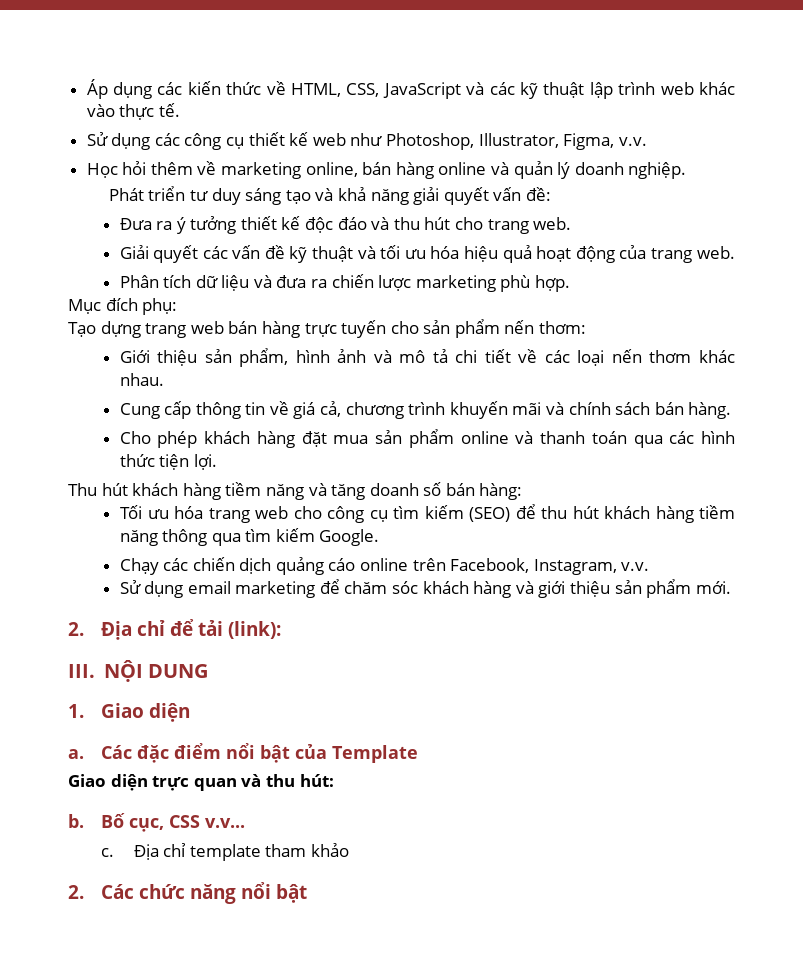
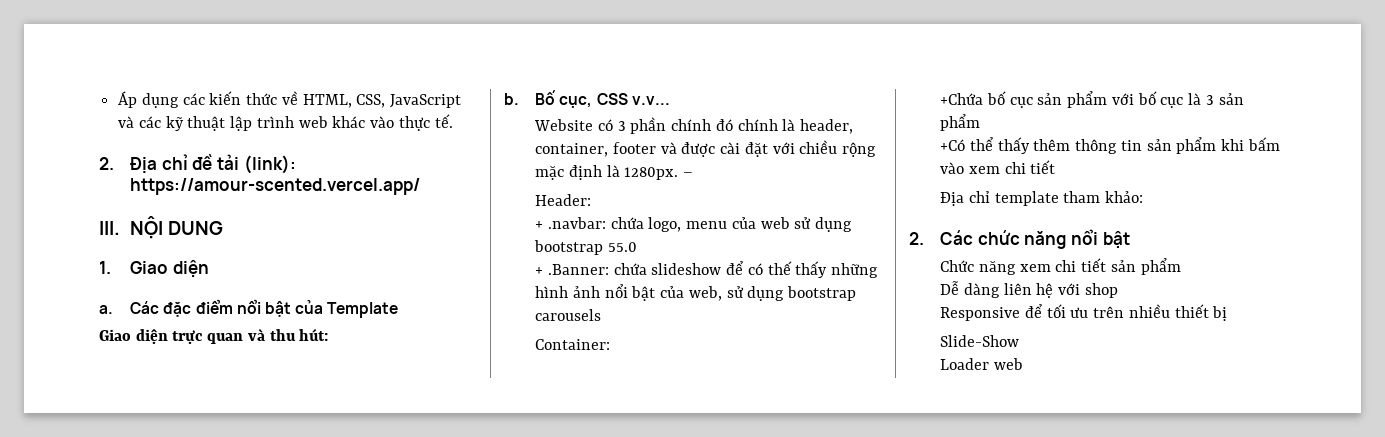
- Sử dụng các công cụ thiết kế web như Photoshop, Illustrator, Figma, v.v.
- Học hỏi thêm về marketing online, bán hàng online và quản lý doanh nghiệp.
- Phát triển tư duy sáng tạo và khả năng giải quyết vấn đề:
- Đưa ra ý tưởng thiết kế độc đáo và thu hút cho trang web.
- Giải quyết các vấn đề kỹ thuật và tối ưu hóa hiệu quả hoạt động của trang web.
- Phân tích dữ liệu và đưa ra chiến lược marketing phù hợp.
- Mục đích phụ:
- Tạo dựng trang web bán hàng trực tuyến cho sản phẩm nến thơm:
- Giới thiệu sản phẩm, hình ảnh và mô tả chi tiết về các loại nến thơm khác nhau.
- Cung cấp thông tin về giá cả, chương trình khuyến mãi và chính sách bán hàng.
- Cho phép khách hàng đặt mua sản phẩm online và thanh toán qua các hình thức tiện lợi.
- Thu hút khách hàng tiềm năng và tăng doanh số bán hàng:
- Tối ưu hóa trang web cho công cụ tìm kiếm (SEO) để thu hút khách hàng tiềm năng thông qua tìm kiếm Google.
- Chạy các chiến dịch quảng cáo online trên Facebook, Instagram, v.v.
- Sử dụng email marketing để chăm sóc khách hàng và giới thiệu sản phẩm mới.
- 2. Địa chỉ để tải (link):
+ 2. Địa chỉ đề tải (link): https://amour-scented.vercel.app/
- c. Địa chỉ template tham khảo
+ Website có 3 phần chính đó chính là header, container, footer và được cài đặt với chiều rộng mặc định là 1280px. –
+ Header:
+ + .navbar: chứa logo, menu của web sử dụng bootstrap 55.0
+ + .Banner: chứa slideshow để có thế thấy những hình ảnh nổi bật của web, sử dụng bootstrap carousels
+ Container:
+ +Chứa bố cục sản phẩm với bố cục là 3 sản phẩm
+ +Có thể thấy thêm thông tin sản phẩm khi bấm vào xem chi tiết
+ Địa chỉ template tham khảo:
+ Chức năng xem chi tiết sản phẩm
+ Dễ dàng liên hệ với shop
+ Responsive để tối ưu trên nhiều thiết bị
+ Slide-Show
+ Loader web

